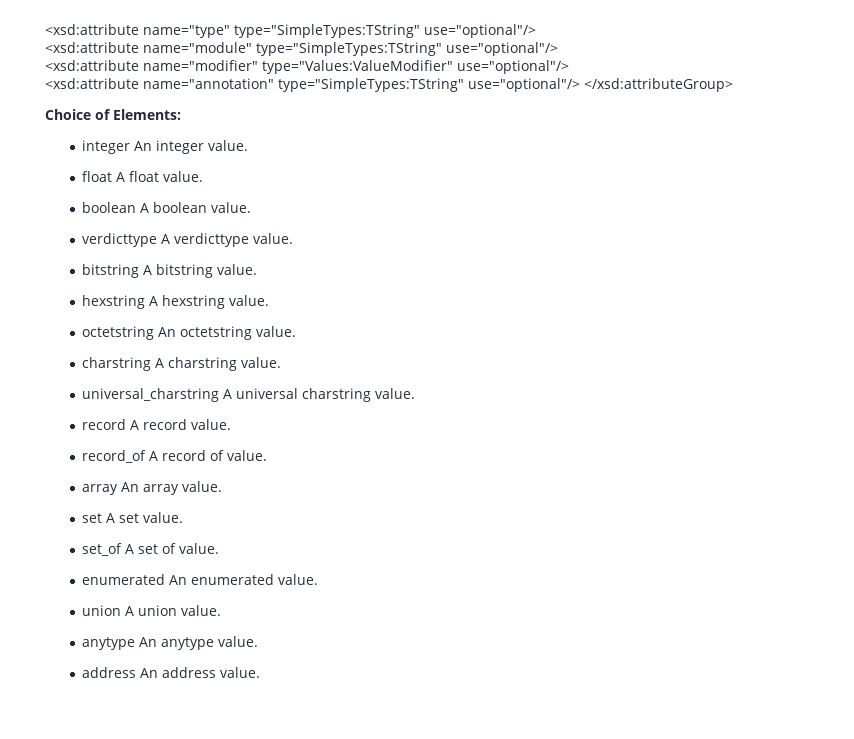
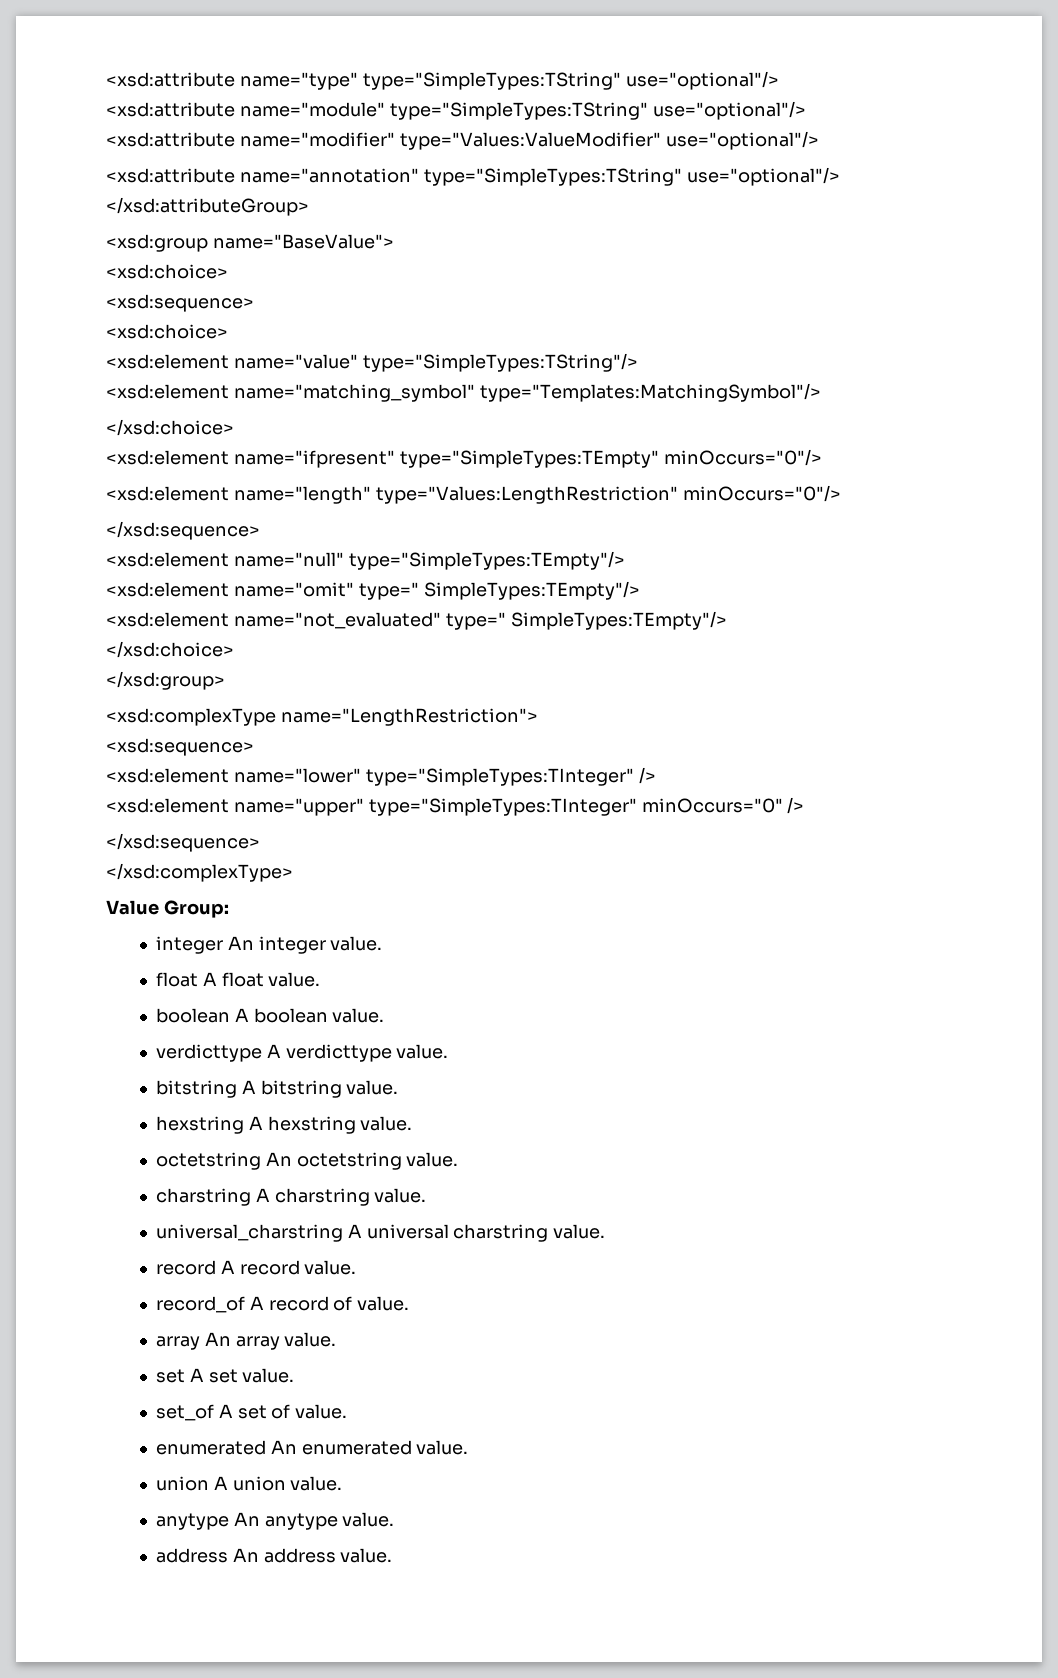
- Choice of Elements:
+ <xsd:group name="BaseValue">
+ <xsd:choice>
+ <xsd:sequence>
+ <xsd:choice>
+ <xsd:element name="value" type="SimpleTypes:TString"/>
+ <xsd:element name="matching_symbol" type="Templates:MatchingSymbol"/>
+ </xsd:choice>
+ <xsd:element name="ifpresent" type="SimpleTypes:TEmpty" minOccurs="0"/>
+ <xsd:element name="length" type="Values:LengthRestriction" minOccurs="0"/>
+ </xsd:sequence>
+ <xsd:element name="null" type="SimpleTypes:TEmpty"/>
+ <xsd:element name="omit" type=" SimpleTypes:TEmpty"/>
+ <xsd:element name="not_evaluated" type=" SimpleTypes:TEmpty"/>
+ </xsd:choice>
+ </xsd:group>
+ <xsd:complexType name="LengthRestriction">
+ <xsd:sequence>
+ <xsd:element name="lower" type="SimpleTypes:TInteger" />
+ <xsd:element name="upper" type="SimpleTypes:TInteger" minOccurs="0" />
+ </xsd:sequence>
+ </xsd:complexType>
+ Value Group:

